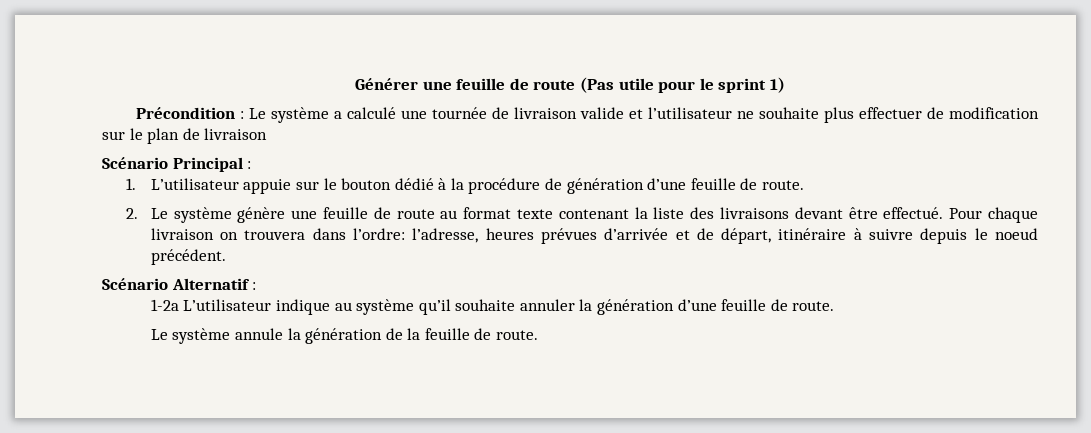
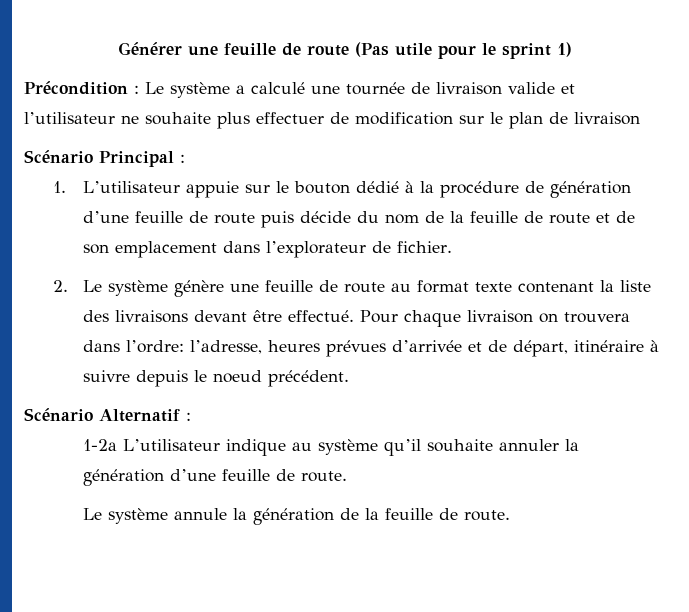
- 1. L’utilisateur appuie sur le bouton dédié à la procédure de génération d’une feuille de route.
+ 1. L’utilisateur appuie sur le bouton dédié à la procédure de génération d’une feuille de route puis décide du nom de la feuille de route et de son emplacement dans l’explorateur de fichier.

